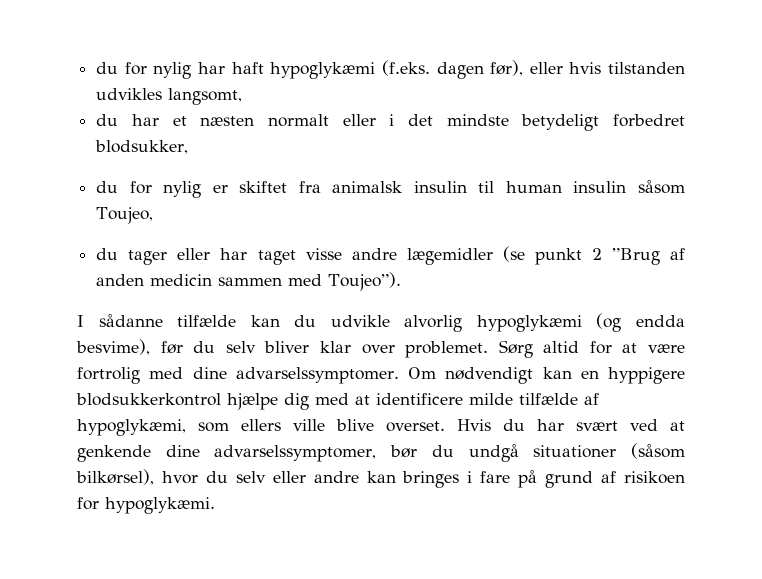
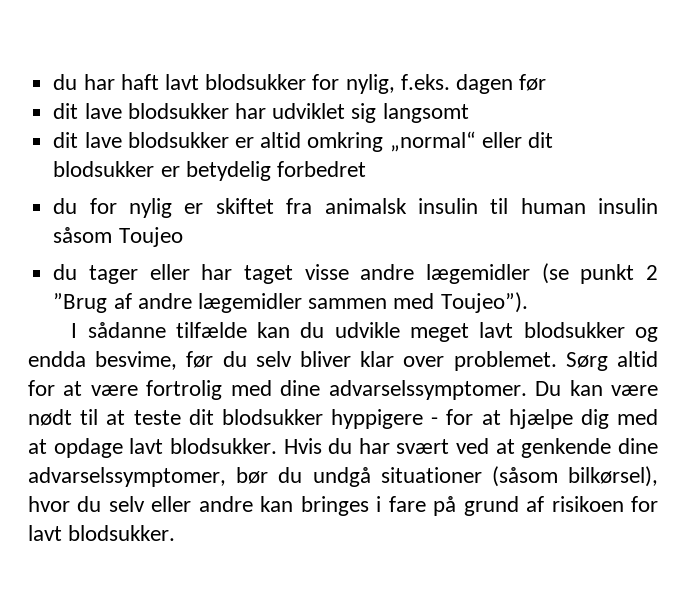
- du for nylig har haft hypoglykæmi (f.eks. dagen før), eller hvis tilstanden udvikles langsomt,
- du har et næsten normalt eller i det mindste betydeligt forbedret blodsukker,
+ du har haft lavt blodsukker for nylig, f.eks. dagen før
+ dit lave blodsukker har udviklet sig langsomt
+ dit lave blodsukker er altid omkring „normal“ eller dit blodsukker er betydelig forbedret
- du for nylig er skiftet fra animalsk insulin til human insulin såsom Toujeo,
+ du for nylig er skiftet fra animalsk insulin til human insulin såsom Toujeo
- du tager eller har taget visse andre lægemidler (se punkt 2 ”Brug af anden medicin sammen med Toujeo”).
+ du tager eller har taget visse andre lægemidler (se punkt 2 ”Brug af andre lægemidler sammen med Toujeo”).
- I sådanne tilfælde kan du udvikle alvorlig hypoglykæmi (og endda besvime), før du selv bliver klar over problemet.
+ I sådanne tilfælde kan du udvikle meget lavt blodsukker og endda besvime, før du selv bliver klar over problemet.
- Om nødvendigt kan en hyppigere blodsukkerkontrol hjælpe dig med at identificere milde tilfælde af hypoglykæmi, som ellers ville blive overset.
+ Du kan være nødt til at teste dit blodsukker hyppigere - for at hjælpe dig med at opdage lavt blodsukker.
- Hvis du har svært ved at genkende dine advarselssymptomer, bør du undgå situationer (såsom bilkørsel), hvor du selv eller andre kan bringes i fare på grund af risikoen for hypoglykæmi.
+ Hvis du har svært ved at genkende dine advarselssymptomer, bør du undgå situationer (såsom bilkørsel), hvor du selv eller andre kan bringes i fare på grund af risikoen for lavt blodsukker.

